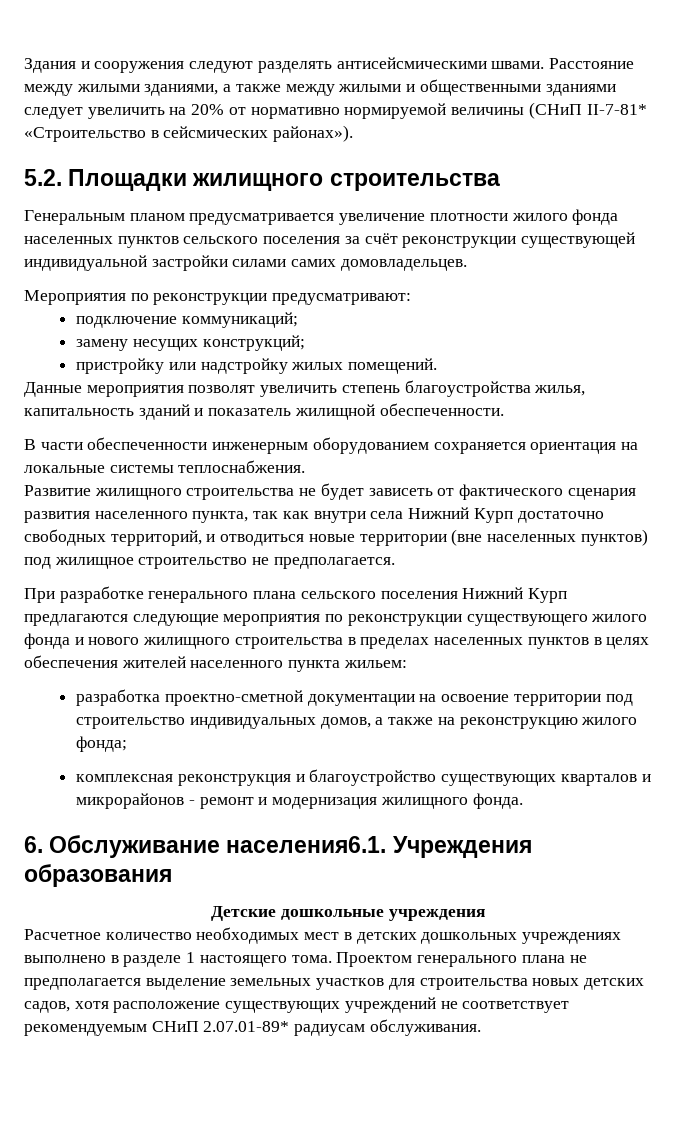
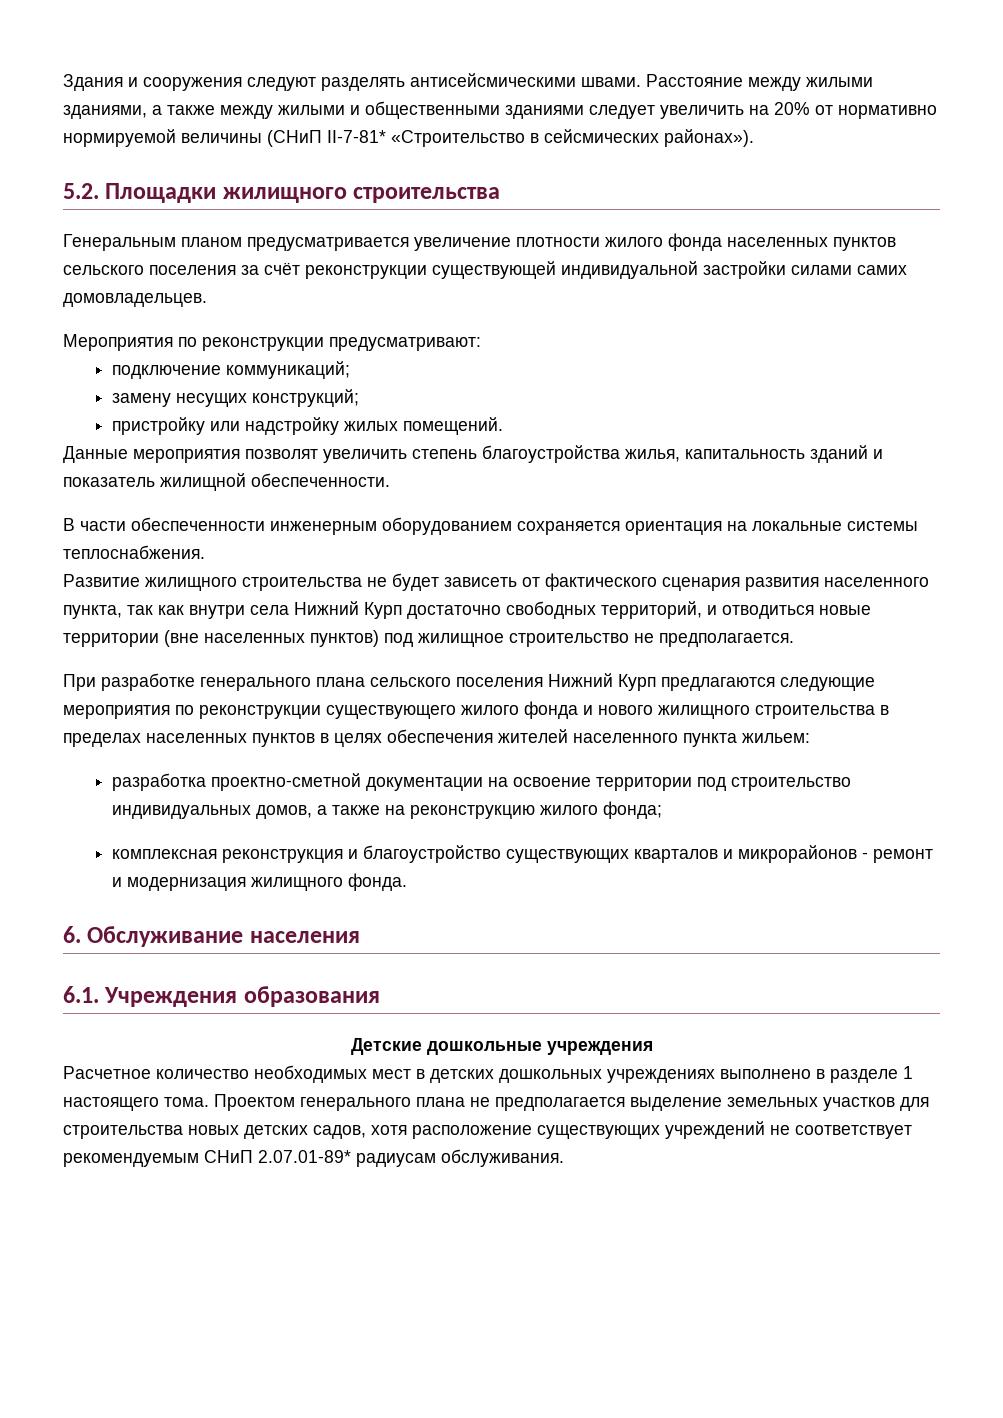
- 6. Обслуживание населения6.1. Учреждения образования
+ 6. Обслуживание населения
+ 6.1. Учреждения образования

